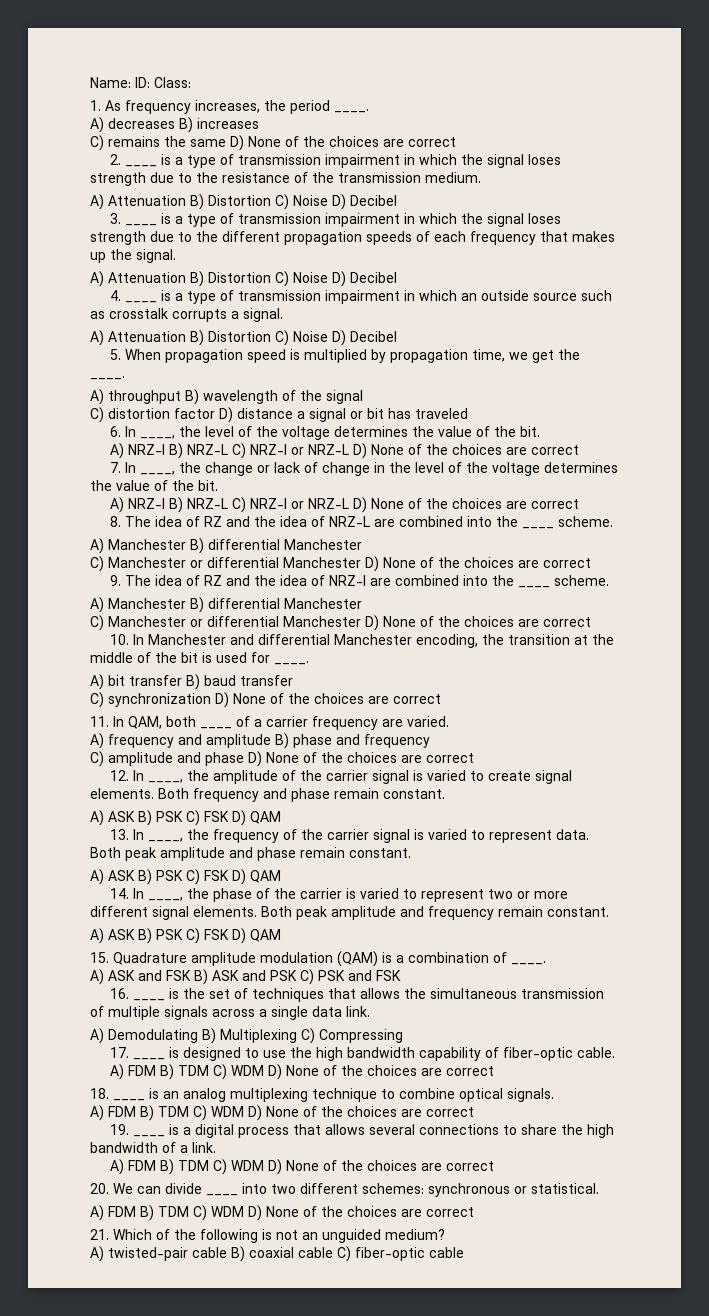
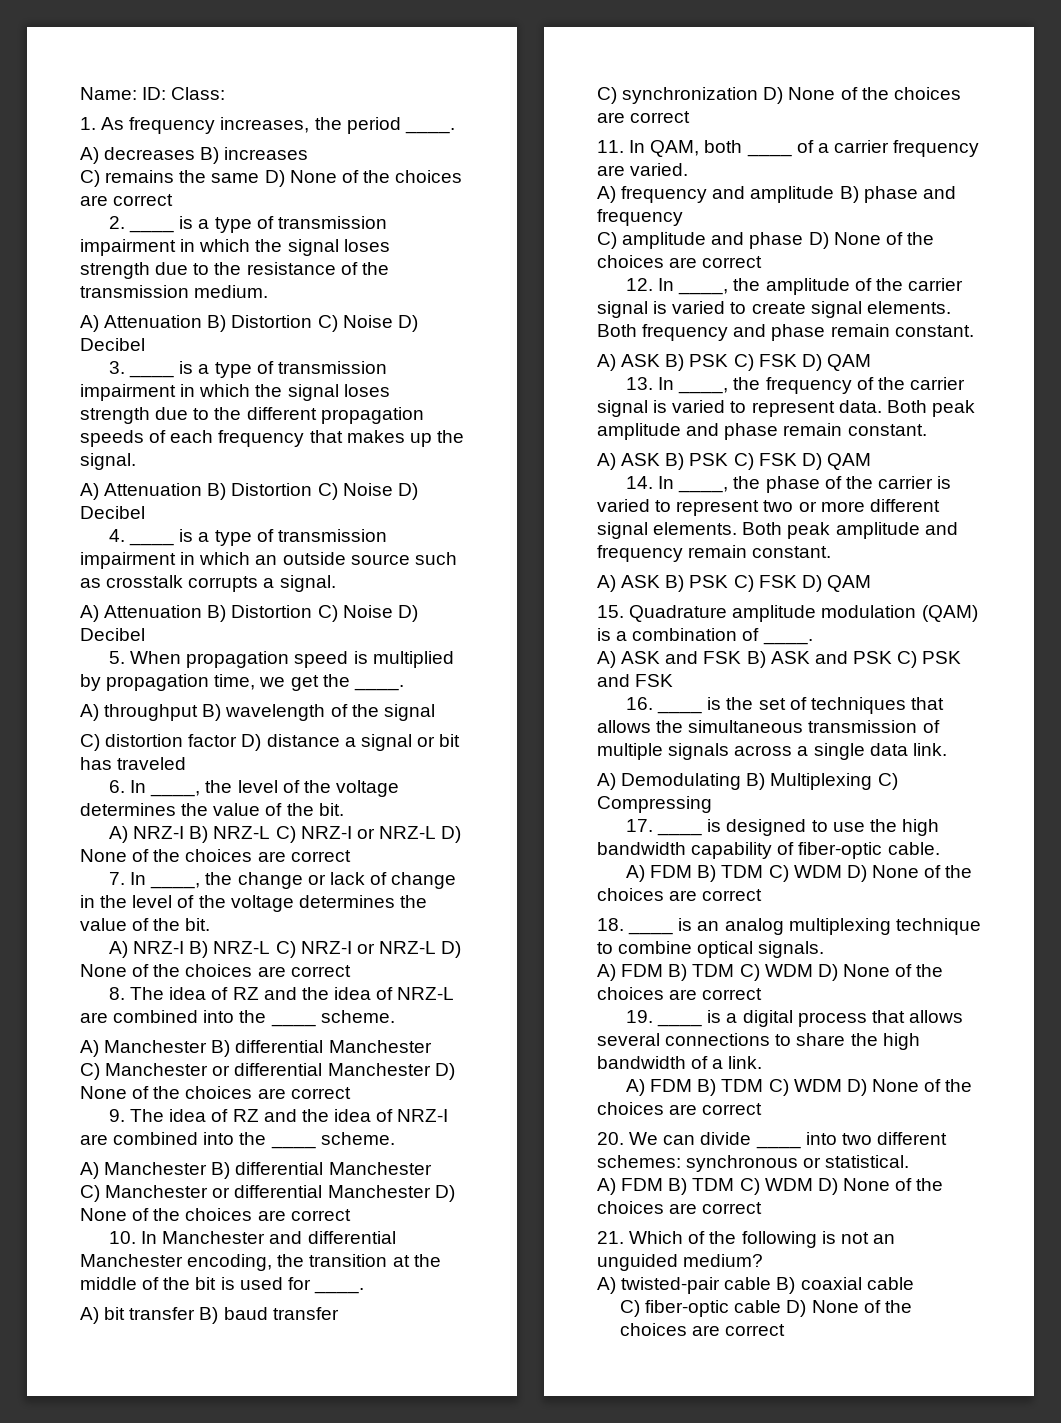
- A) twisted-pair cable B) coaxial cable C) fiber-optic cable
+ A) twisted-pair cable B) coaxial cable
+ C) fiber-optic cable D) None of the choices are correct

